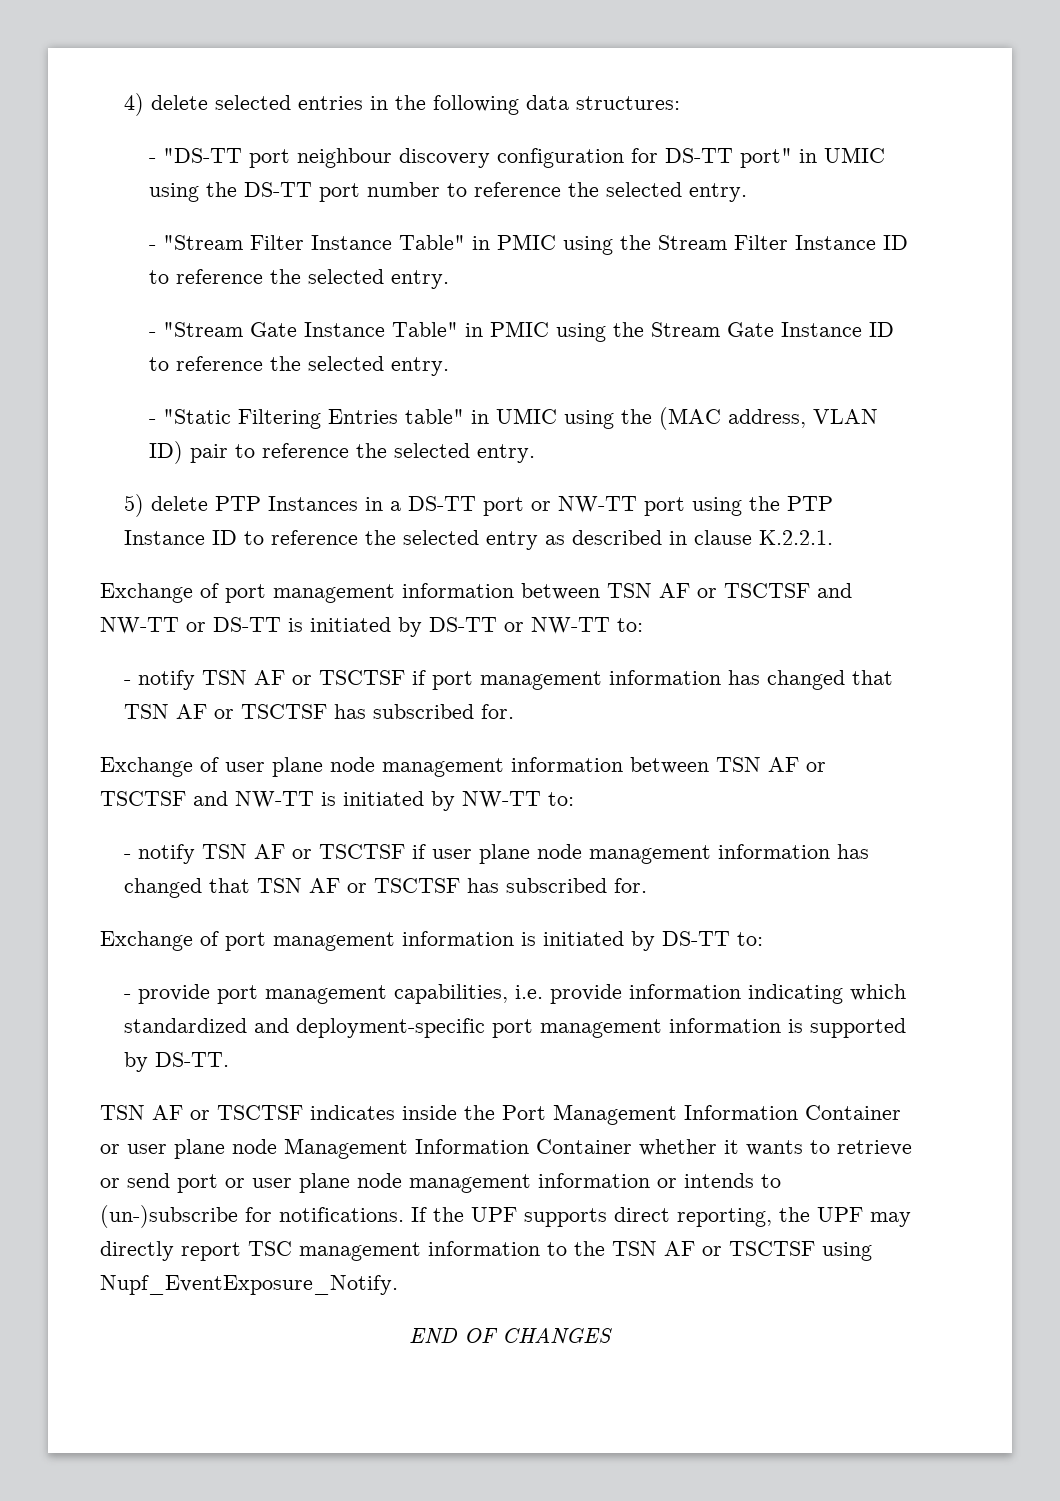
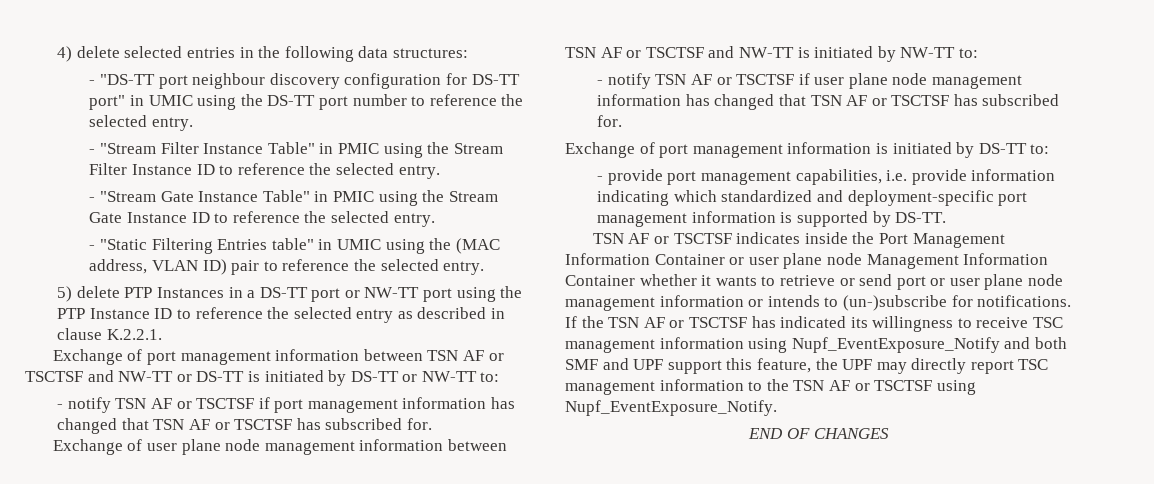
- If the UPF supports direct reporting, the UPF may directly report TSC management information to the TSN AF or TSCTSF using Nupf_EventExposure_Notify.
+ If the TSN AF or TSCTSF has indicated its willingness to receive TSC management information using Nupf_EventExposure_Notify and both SMF and UPF support this feature, the UPF may directly report TSC management information to the TSN AF or TSCTSF using Nupf_EventExposure_Notify.

